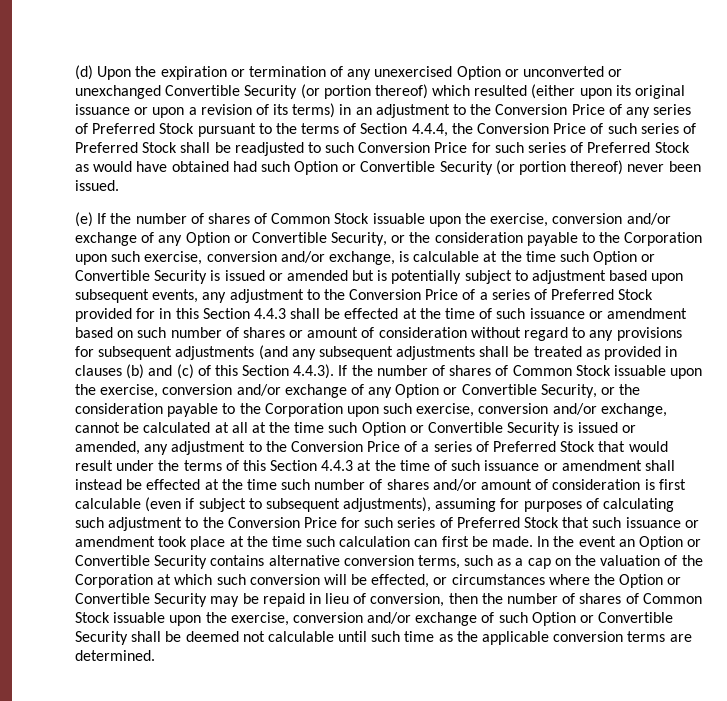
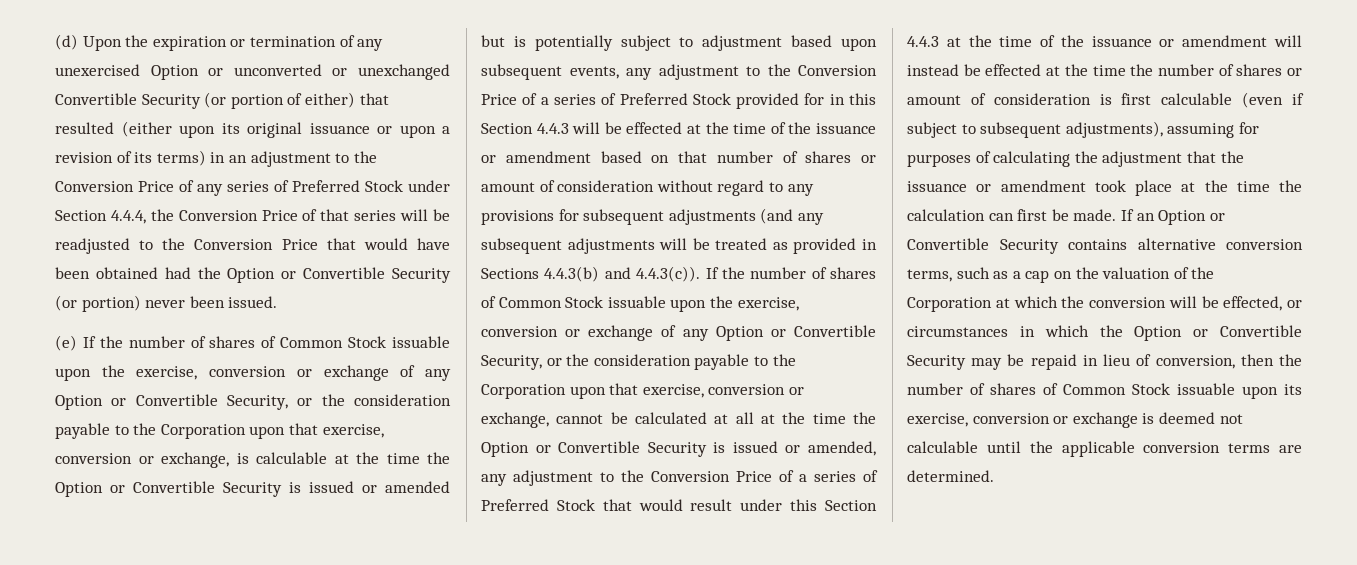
- (d) Upon the expiration or termination of any unexercised Option or unconverted or unexchanged Convertible Security (or portion thereof) which resulted (either upon its original issuance or upon a revision of its terms) in an adjustment to the Conversion Price of any series of Preferred Stock pursuant to the terms of Section 4.4.4, the Conversion Price of such series of Preferred Stock shall be readjusted to such Conversion Price for such series of Preferred Stock as would have obtained had such Option or Convertible Security (or portion thereof) never been issued.
+ (d) Upon the expiration or termination of any unexercised Option or unconverted or unexchanged Convertible Security (or portion of either) that resulted (either upon its original issuance or upon a revision of its terms) in an adjustment to the Conversion Price of any series of Preferred Stock under Section 4.4.4, the Conversion Price of that series will be readjusted to the Conversion Price that would have been obtained had the Option or Convertible Security (or portion) never been issued.
- (e) If the number of shares of Common Stock issuable upon the exercise, conversion and/or exchange of any Option or Convertible Security, or the consideration payable to the Corporation upon such exercise, conversion and/or exchange, is calculable at the time such Option or Convertible Security is issued or amended but is potentially subject to adjustment based upon subsequent events, any adjustment to the Conversion Price of a series of Preferred Stock provided for in this Section 4.4.3 shall be effected at the time of such issuance or amendment based on such number of shares or amount of consideration without regard to any provisions for subsequent adjustments (and any subsequent adjustments shall be treated as provided in clauses (b) and (c) of this Section 4.4.3). If the number of shares of Common Stock issuable upon the exercise, conversion and/or exchange of any Option or Convertible Security, or the consideration payable to the Corporation upon such exercise, conversion and/or exchange, cannot be calculated at all at the time such Option or Convertible Security is issued or amended, any adjustment to the Conversion Price of a series of Preferred Stock that would result under the terms of this Section 4.4.3 at the time of such issuance or amendment shall instead be effected at the time such number of shares and/or amount of consideration is first calculable (even if subject to subsequent adjustments), assuming for purposes of calculating such adjustment to the Conversion Price for such series of Preferred Stock that such issuance or amendment took place at the time such calculation can first be made.
+ (e) If the number of shares of Common Stock issuable upon the exercise, conversion or exchange of any Option or Convertible Security, or the consideration payable to the Corporation upon that exercise, conversion or exchange, is calculable at the time the Option or Convertible Security is issued or amended but is potentially subject to adjustment based upon subsequent events, any adjustment to the Conversion Price of a series of Preferred Stock provided for in this Section 4.4.3 will be effected at the time of the issuance or amendment based on that number of shares or amount of consideration without regard to any provisions for subsequent adjustments (and any subsequent adjustments will be treated as provided in Sections 4.4.3(b) and 4.4.3(c)). If the number of shares of Common Stock issuable upon the exercise, conversion or exchange of any Option or Convertible Security, or the consideration payable to the Corporation upon that exercise, conversion or exchange, cannot be calculated at all at the time the Option or Convertible Security is issued or amended, any adjustment to the Conversion Price of a series of Preferred Stock that would result under this Section 4.4.3 at the time of the issuance or amendment will instead be effected at the time the number of shares or amount of consideration is first calculable (even if subject to subsequent adjustments), assuming for purposes of calculating the adjustment that the issuance or amendment took place at the time the calculation can first be made.
- In the event an Option or Convertible Security contains alternative conversion terms, such as a cap on the valuation of the Corporation at which such conversion will be effected, or circumstances where the Option or Convertible Security may be repaid in lieu of conversion, then the number of shares of Common Stock issuable upon the exercise, conversion and/or exchange of such Option or Convertible Security shall be deemed not calculable until such time as the applicable conversion terms are determined.
+ If an Option or Convertible Security contains alternative conversion terms, such as a cap on the valuation of the Corporation at which the conversion will be effected, or circumstances in which the Option or Convertible Security may be repaid in lieu of conversion, then the number of shares of Common Stock issuable upon its exercise, conversion or exchange is deemed not calculable until the applicable conversion terms are determined.

